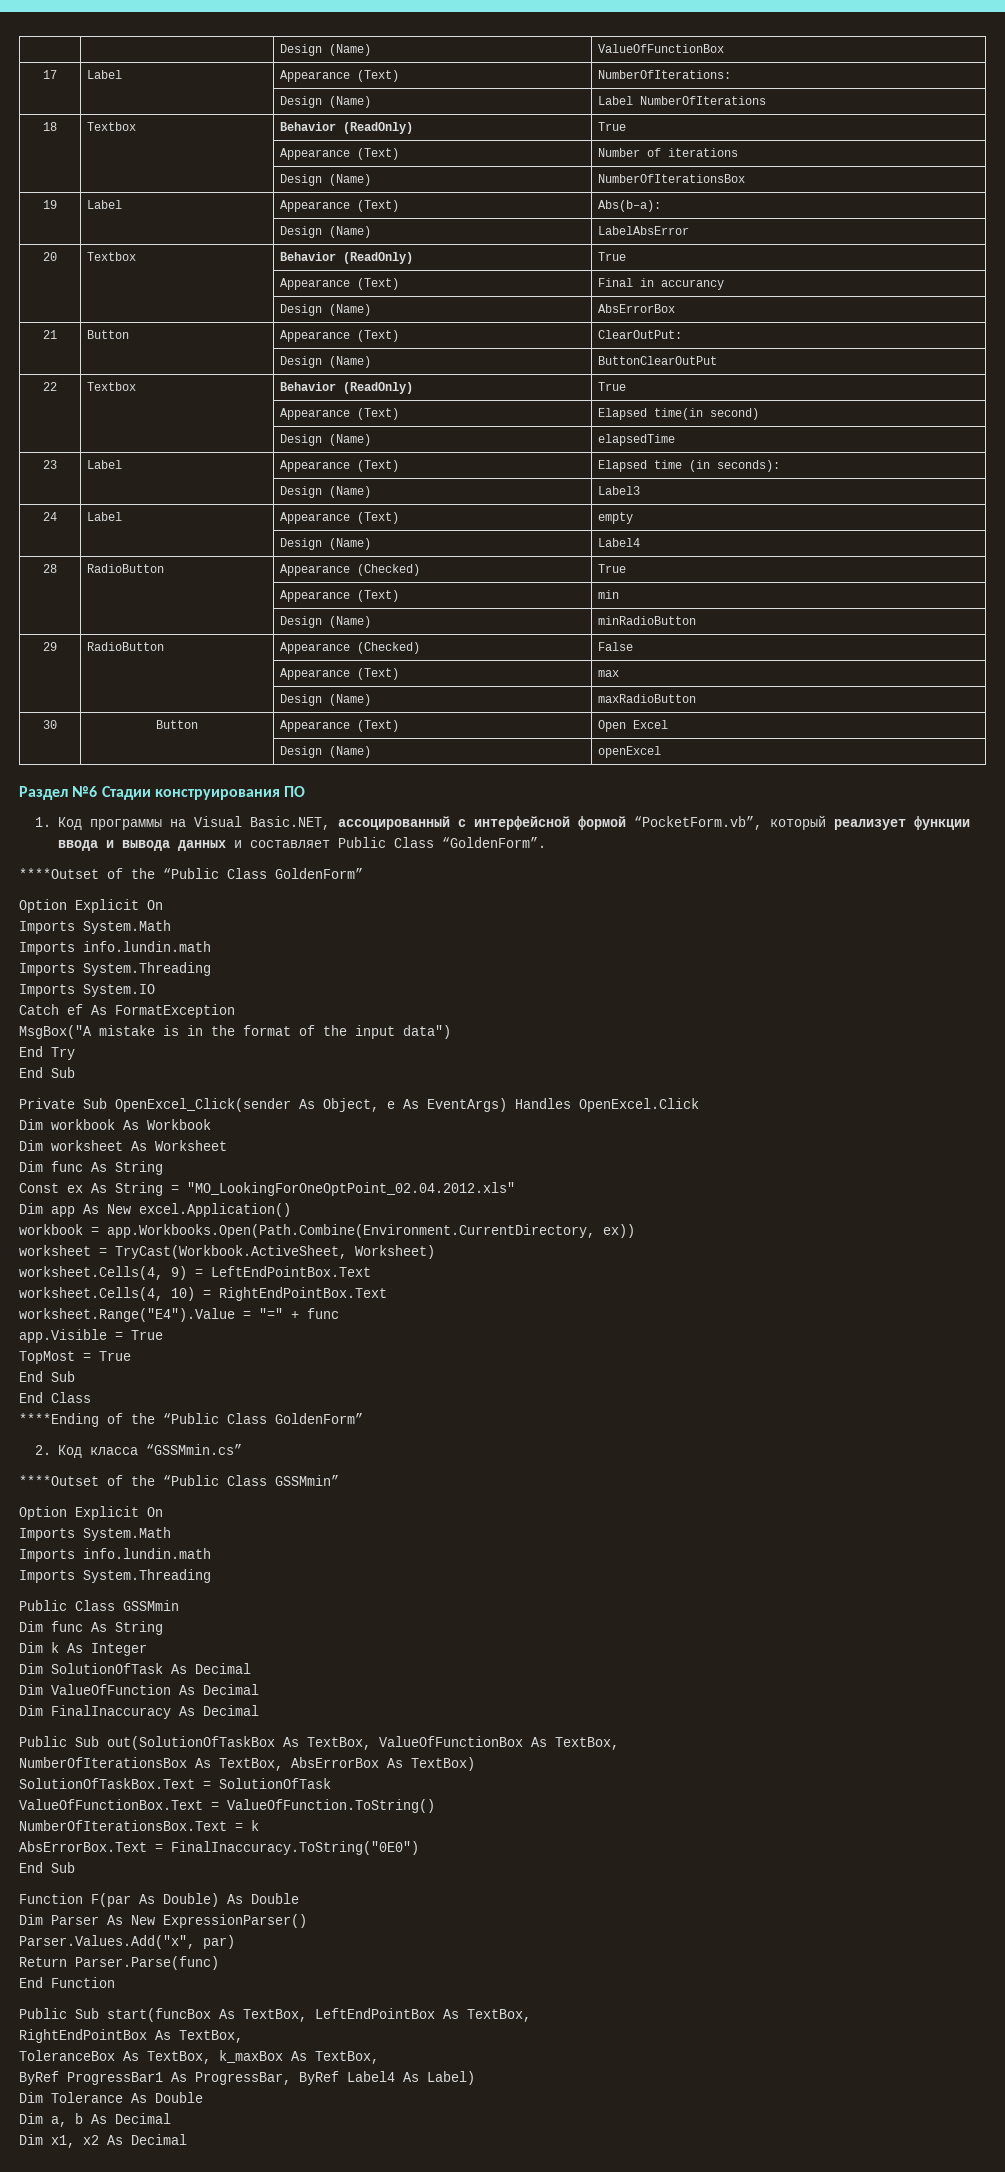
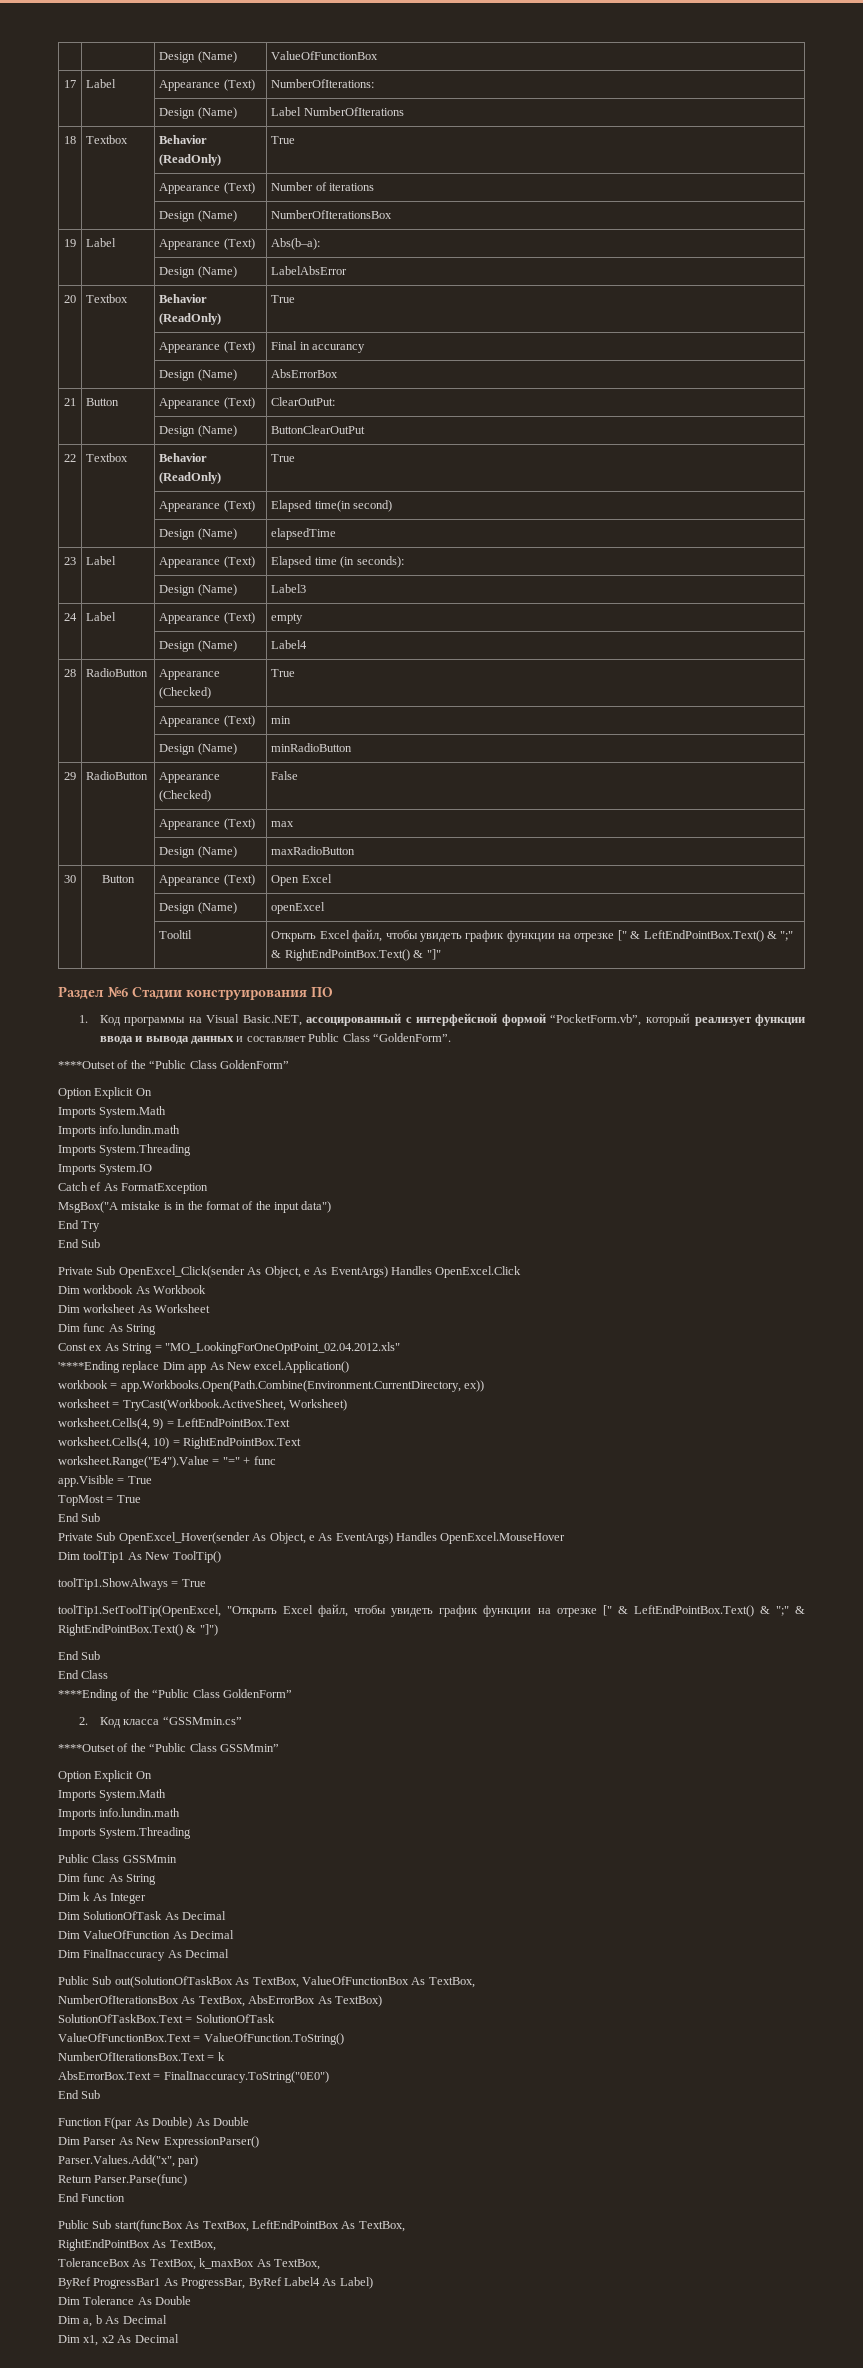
+ | | Tooltil | Открыть Excel файл, чтобы увидеть график функции на отрезке [" & LeftEndPointBox.Text() & ";" & RightEndPointBox.Text() & "]"
- Dim app As New excel.Application()
+ '****Ending replace Dim app As New excel.Application()
+ Private Sub OpenExcel_Hover(sender As Object, e As EventArgs) Handles OpenExcel.MouseHover
+ Dim toolTip1 As New ToolTip()
+ toolTip1.ShowAlways = True
+ toolTip1.SetToolTip(OpenExcel, "Открыть Excel файл, чтобы увидеть график функции на отрезке [" & LeftEndPointBox.Text() & ";" & RightEndPointBox.Text() & "]")
+ End Sub

